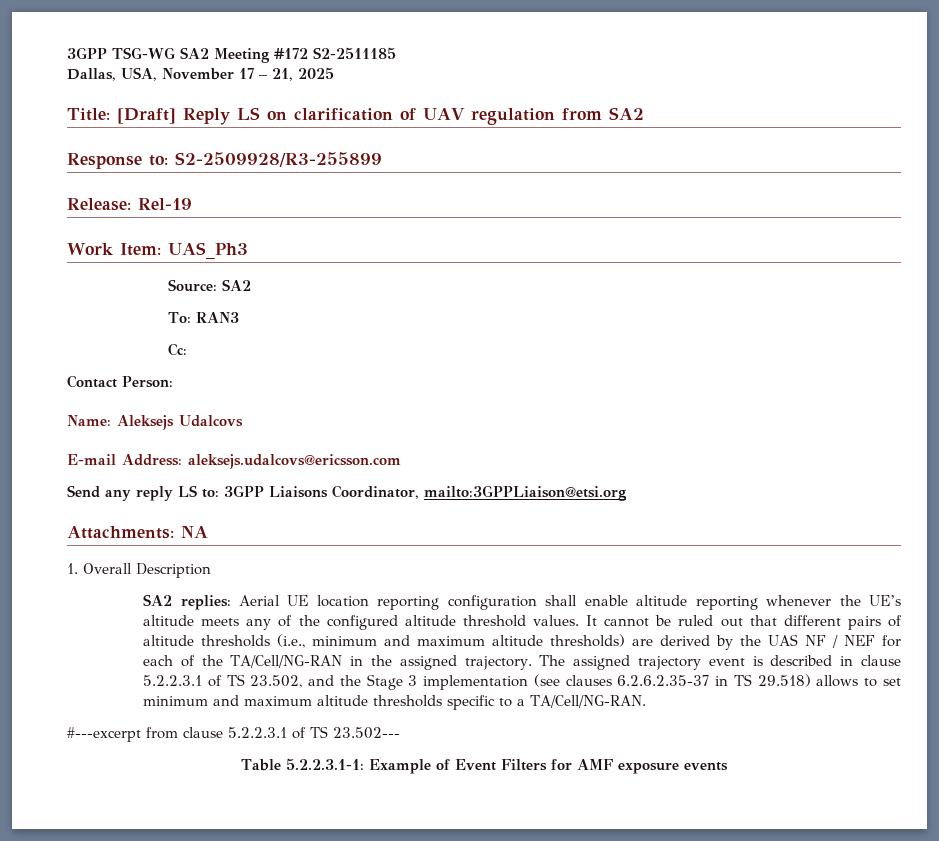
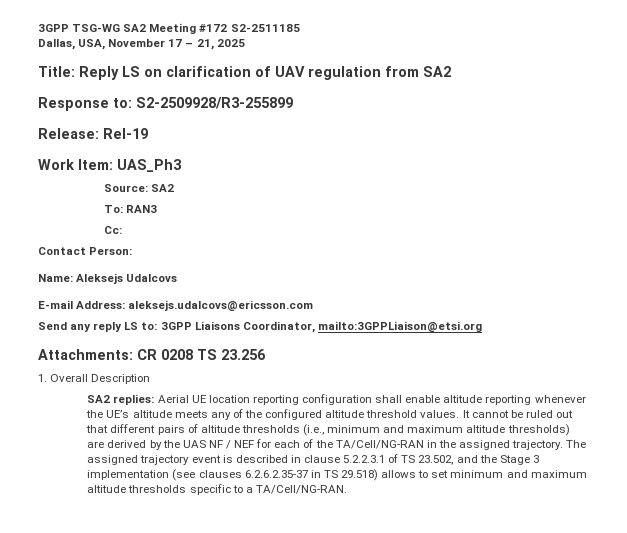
- Title: [Draft] Reply LS on clarification of UAV regulation from SA2
+ Title: Reply LS on clarification of UAV regulation from SA2
- Attachments: NA
+ Attachments: CR 0208 TS 23.256
- #---excerpt from clause 5.2.2.3.1 of TS 23.502---
- Table 5.2.2.3.1-1: Example of Event Filters for AMF exposure events

